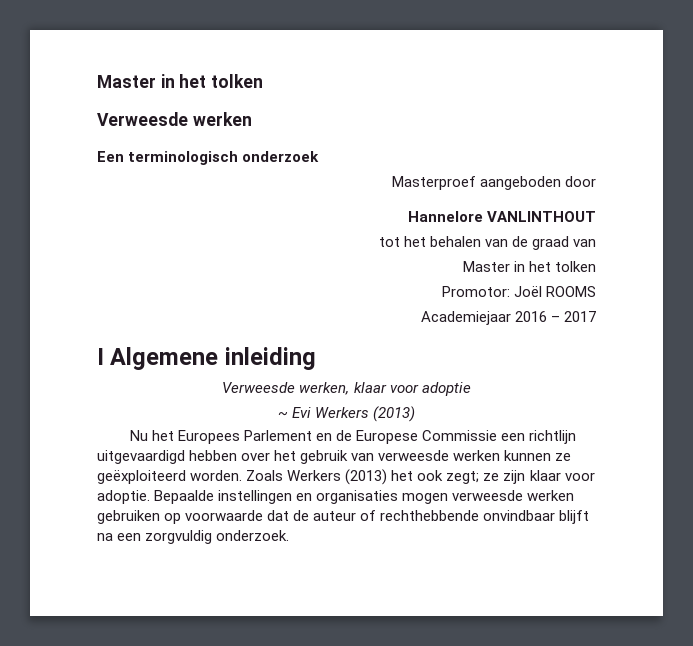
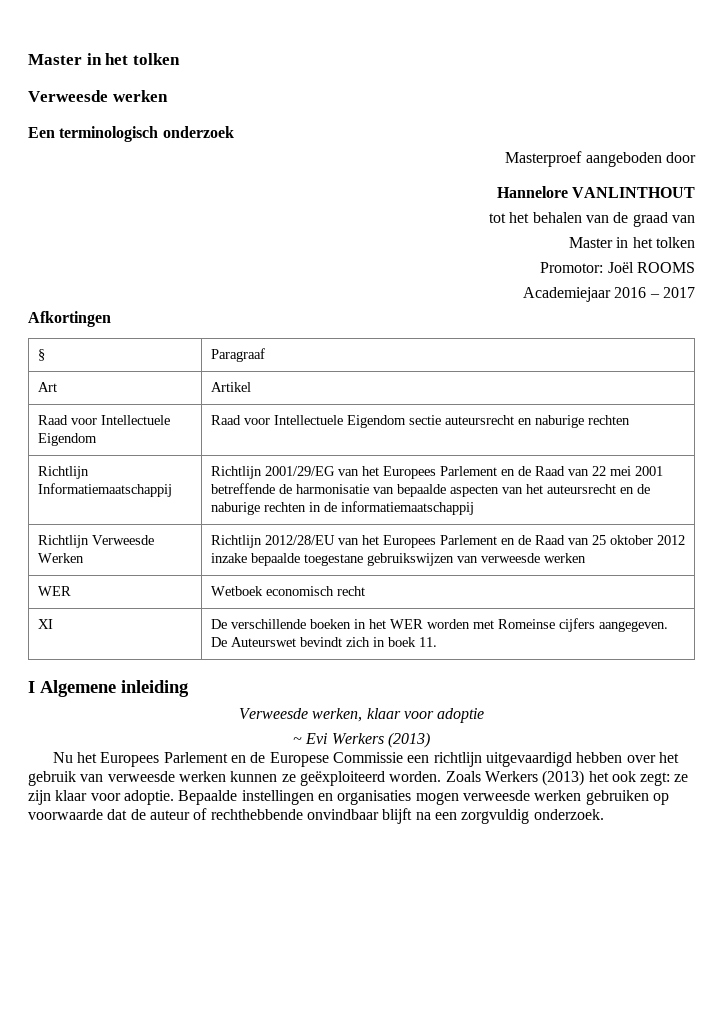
+ Afkortingen
+ § | Paragraaf
+ Art | Artikel
+ Raad voor Intellectuele Eigendom | Raad voor Intellectuele Eigendom sectie auteursrecht en naburige rechten
+ Richtlijn Informatiemaatschappij | Richtlijn 2001/29/EG van het Europees Parlement en de Raad van 22 mei 2001 betreffende de harmonisatie van bepaalde aspecten van het auteursrecht en de naburige rechten in de informatiemaatschappĳ
+ Richtlijn Verweesde Werken | Richtlijn 2012/28/EU van het Europees Parlement en de Raad van 25 oktober 2012 inzake bepaalde toegestane gebruikswijzen van verweesde werken
+ WER | Wetboek economisch recht
+ XI | De verschillende boeken in het WER worden met Romeinse cijfers aangegeven. De Auteurswet bevindt zich in boek 11.
- Zoals Werkers (2013) het ook zegt; ze zijn klaar voor adoptie.
+ Zoals Werkers (2013) het ook zegt: ze zijn klaar voor adoptie.

